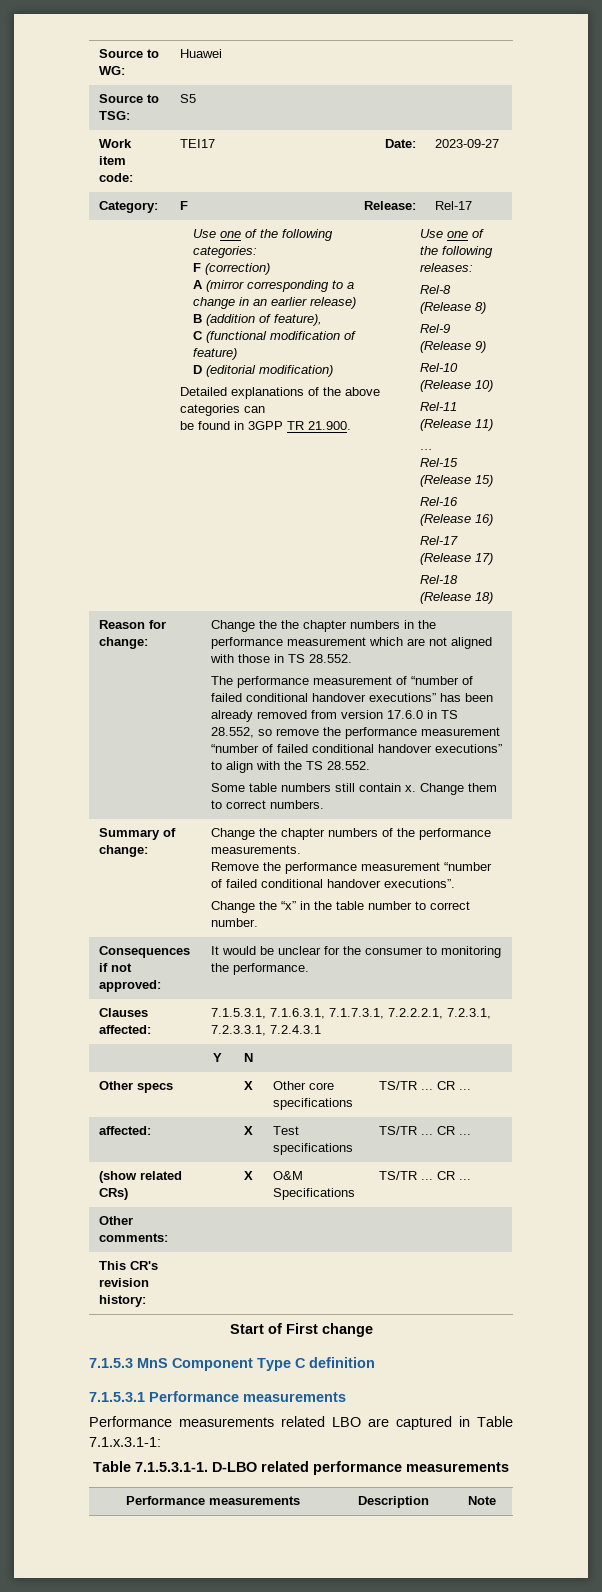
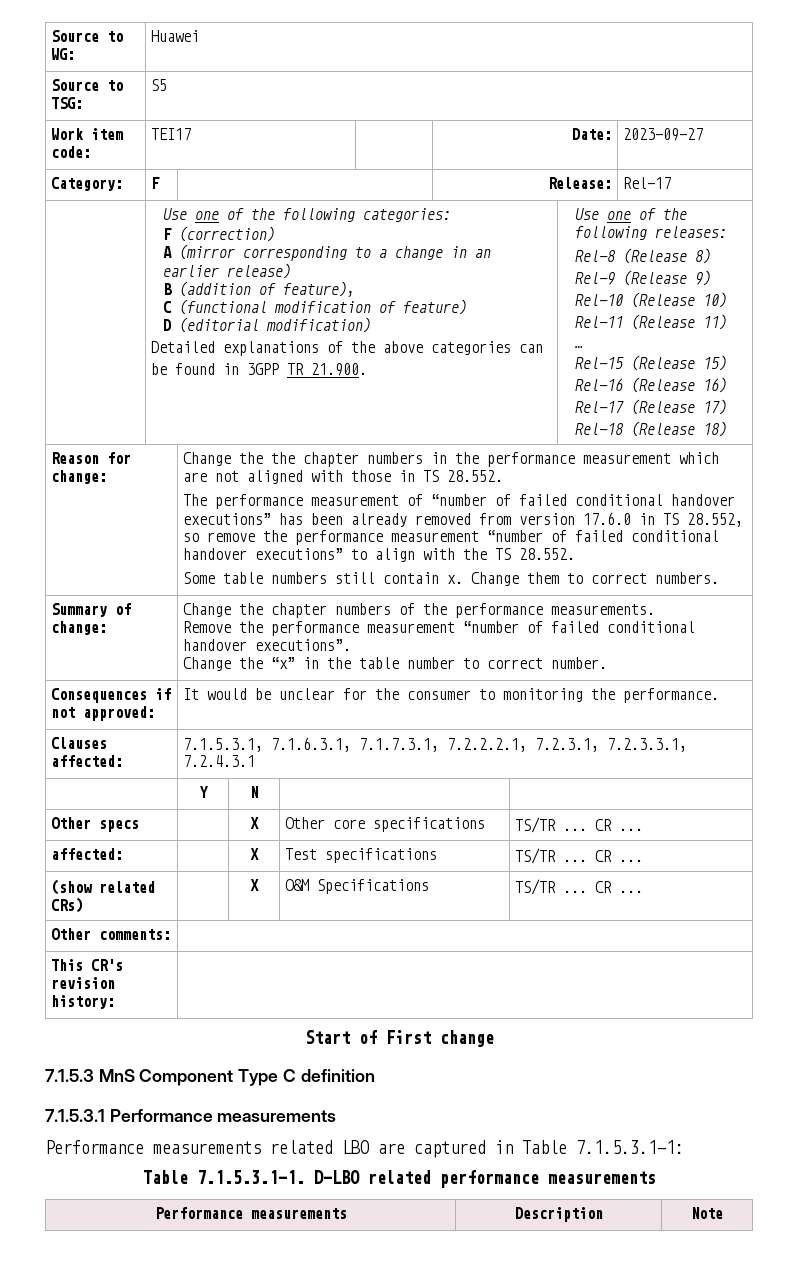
- Performance measurements related LBO are captured in Table 7.1.x.3.1-1:
+ Performance measurements related LBO are captured in Table 7.1.5.3.1-1:

